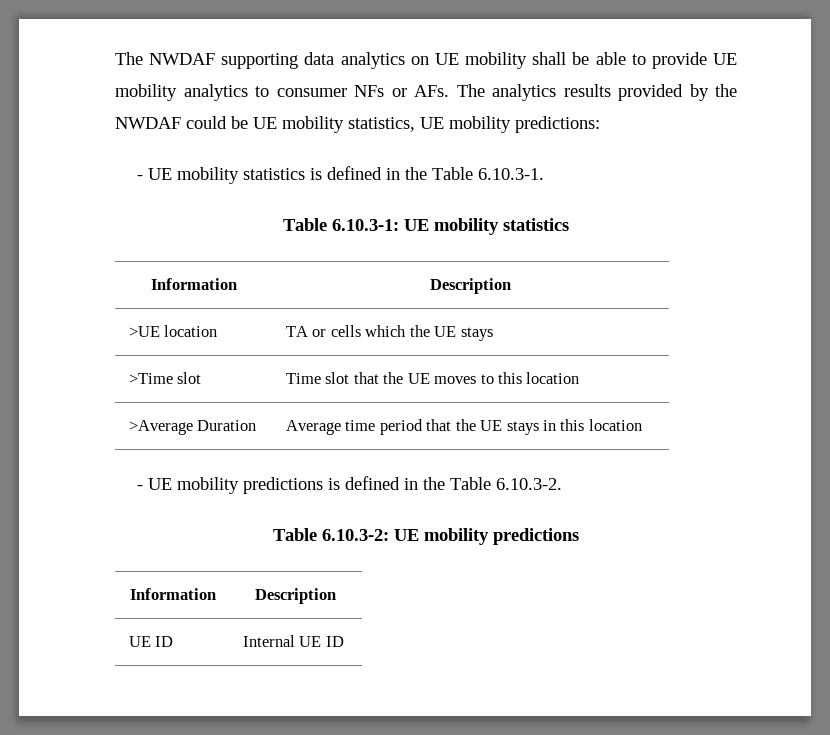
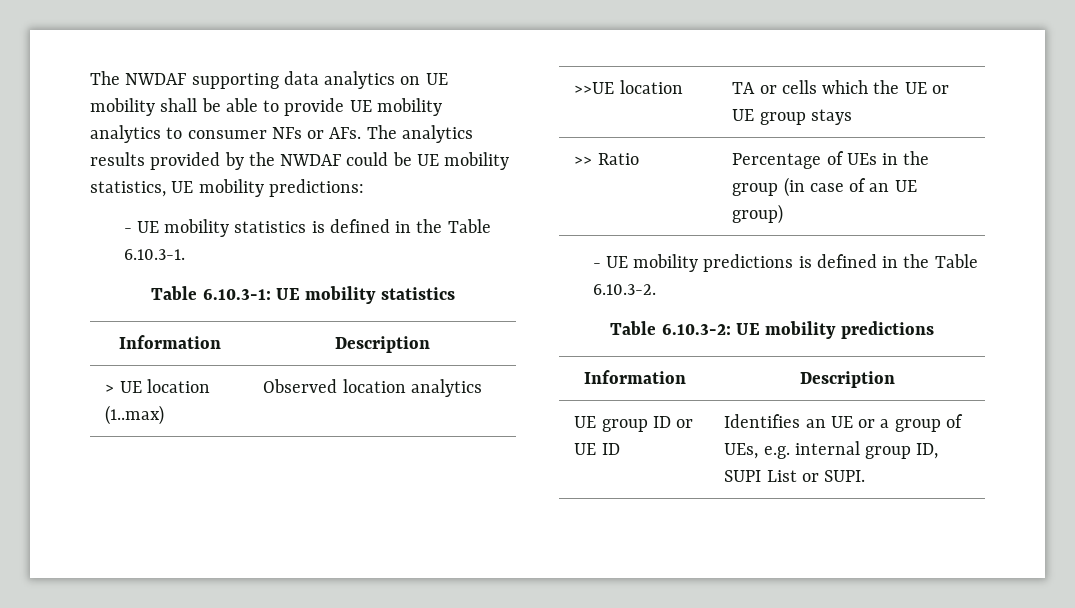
- >UE location | TA or cells which the UE stays
- >Time slot | Time slot that the UE moves to this location
- >Average Duration | Average time period that the UE stays in this location
+ > UE location (1..max) | Observed location analytics
+ >>UE location | TA or cells which the UE or UE group stays
+ >> Ratio | Percentage of UEs in the group (in case of an UE group)
- UE ID | Internal UE ID
+ UE group ID or UE ID | Identifies an UE or a group of UEs, e.g. internal group ID, SUPI List or SUPI.

